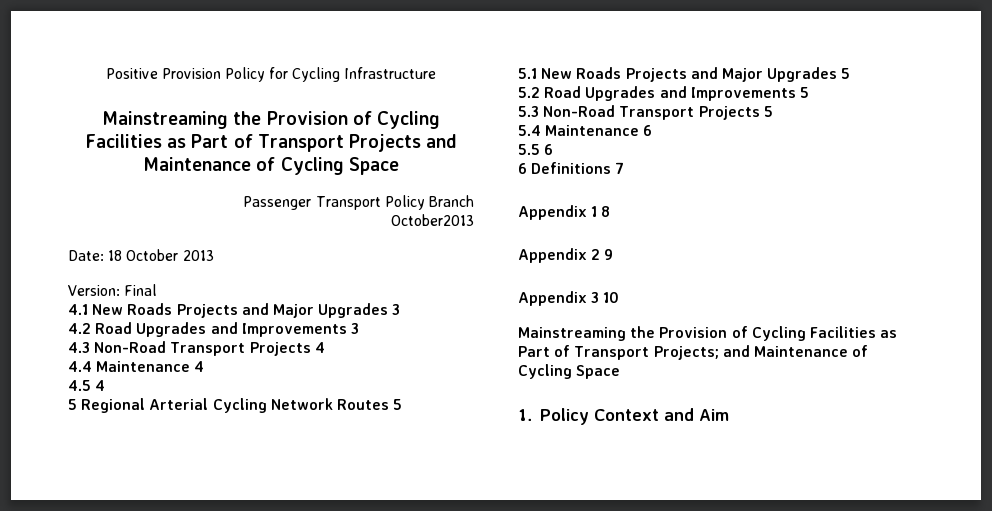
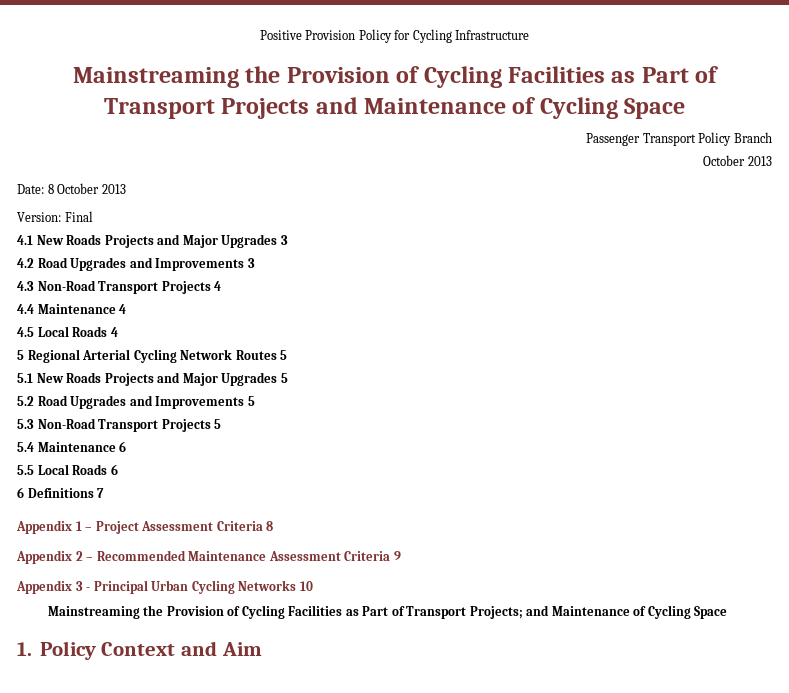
  Passenger Transport Policy Branch
- October2013
+ October 2013
- Date: 18 October 2013
+ Date: 8 October 2013
- 4.5 4
+ 4.5 Local Roads 4
- 5.5 6
+ 5.5 Local Roads 6
- Appendix 1 8
+ Appendix 1 – Project Assessment Criteria 8
- Appendix 2 9
- Appendix 3 10
+ Appendix 2 – Recommended Maintenance Assessment Criteria 9
+ Appendix 3 - Principal Urban Cycling Networks 10

